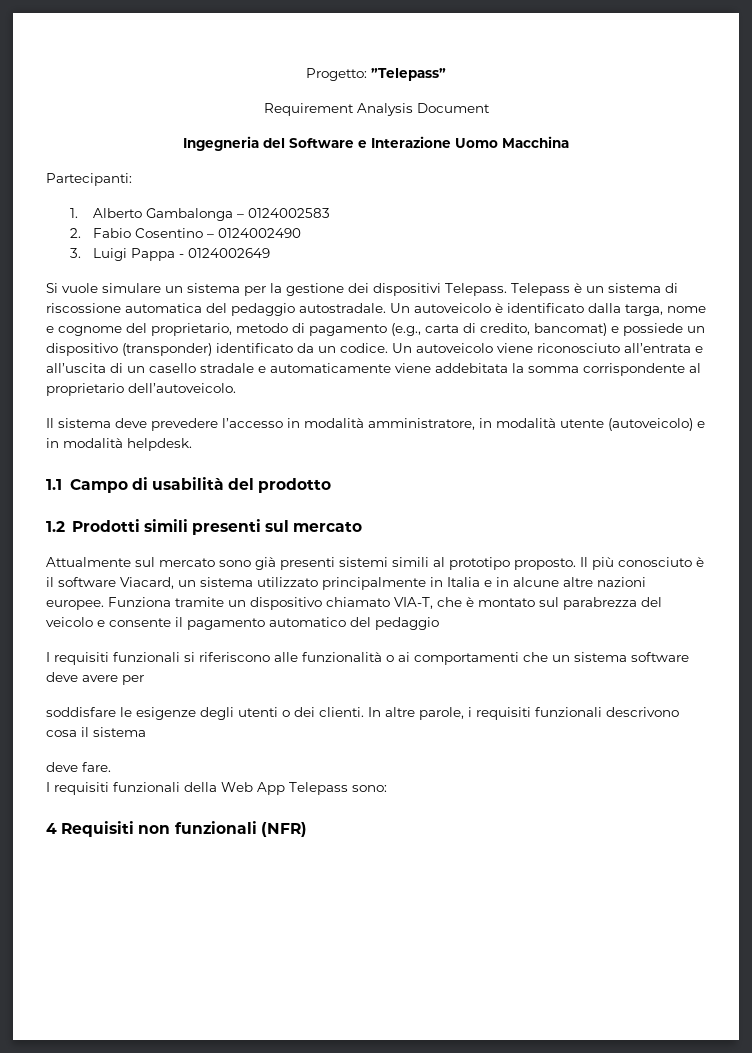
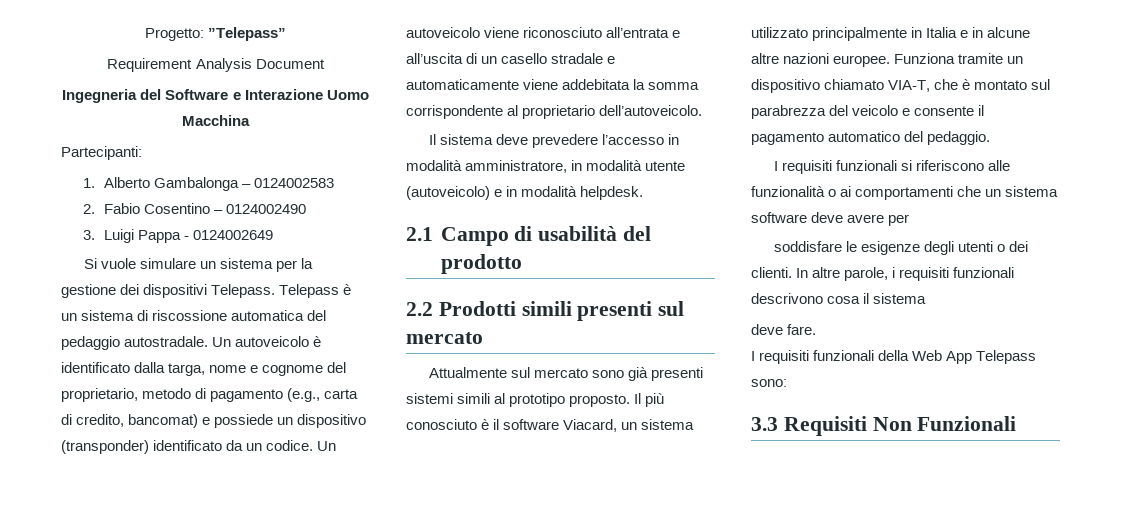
- 1.1 Campo di usabilità del prodotto
+ 2.1 Campo di usabilità del prodotto
- 1.2 Prodotti simili presenti sul mercato
+ 2.2 Prodotti simili presenti sul mercato
- Funziona tramite un dispositivo chiamato VIA-T, che è montato sul parabrezza del veicolo e consente il pagamento automatico del pedaggio
+ Funziona tramite un dispositivo chiamato VIA-T, che è montato sul parabrezza del veicolo e consente il pagamento automatico del pedaggio.
- 4 Requisiti non funzionali (NFR)
+ 3.3 Requisiti Non Funzionali

